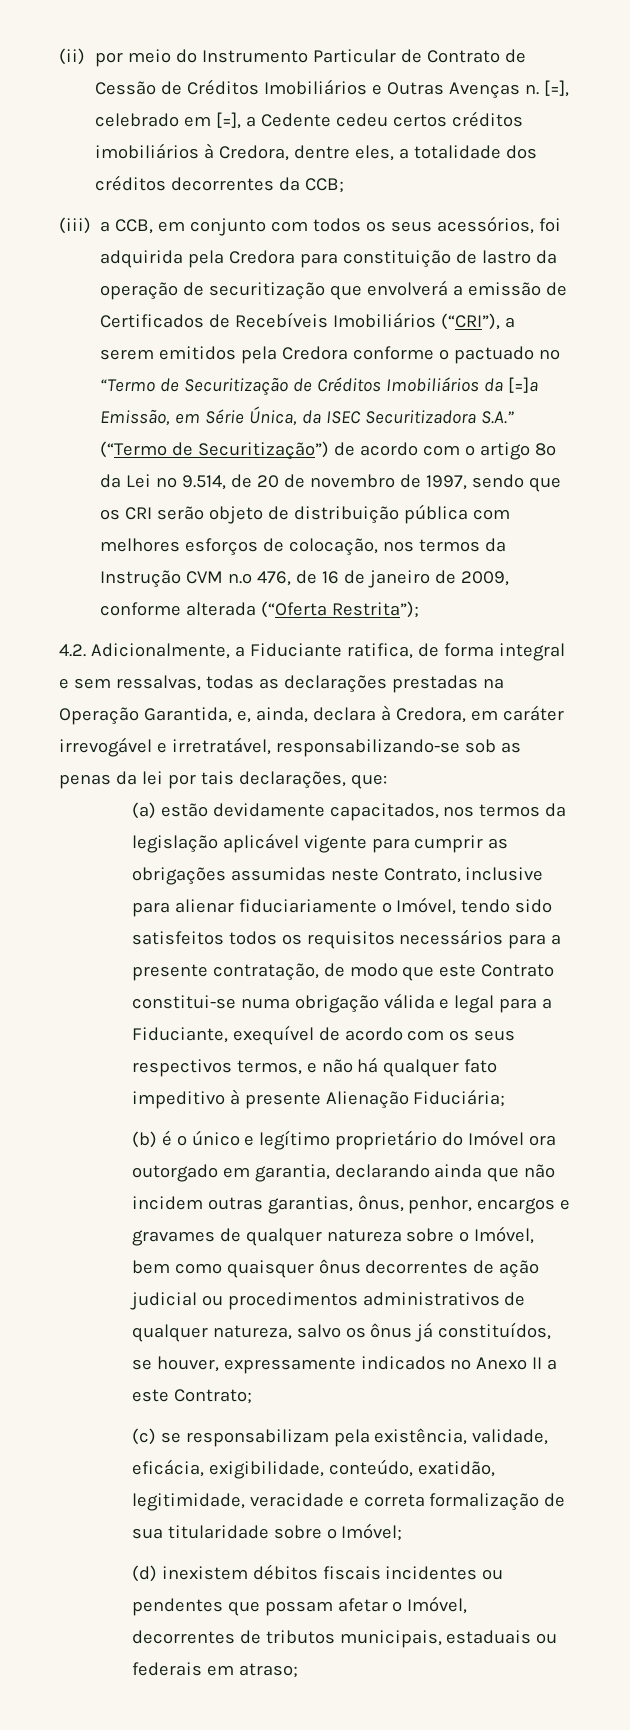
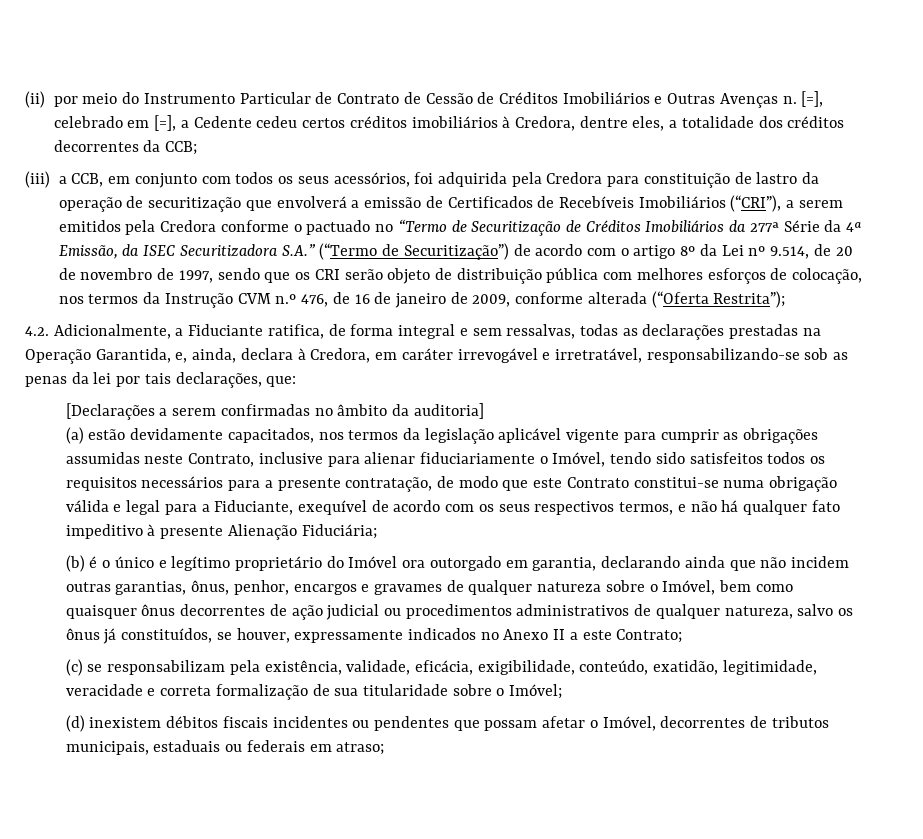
- (iii) a CCB, em conjunto com todos os seus acessórios, foi adquirida pela Credora para constituição de lastro da operação de securitização que envolverá a emissão de Certificados de Recebíveis Imobiliários (“CRI”), a serem emitidos pela Credora conforme o pactuado no “Termo de Securitização de Créditos Imobiliários da [=]ª Emissão, em Série Única, da ISEC Securitizadora S.A.” (“Termo de Securitização”) de acordo com o artigo 8º da Lei nº 9.514, de 20 de novembro de 1997, sendo que os CRI serão objeto de distribuição pública com melhores esforços de colocação, nos termos da Instrução CVM n.º 476, de 16 de janeiro de 2009, conforme alterada (“Oferta Restrita”);
+ (iii) a CCB, em conjunto com todos os seus acessórios, foi adquirida pela Credora para constituição de lastro da operação de securitização que envolverá a emissão de Certificados de Recebíveis Imobiliários (“CRI”), a serem emitidos pela Credora conforme o pactuado no “Termo de Securitização de Créditos Imobiliários da 277ª Série da 4ª Emissão, da ISEC Securitizadora S.A.” (“Termo de Securitização”) de acordo com o artigo 8º da Lei nº 9.514, de 20 de novembro de 1997, sendo que os CRI serão objeto de distribuição pública com melhores esforços de colocação, nos termos da Instrução CVM n.º 476, de 16 de janeiro de 2009, conforme alterada (“Oferta Restrita”);
+ [Declarações a serem confirmadas no âmbito da auditoria]

